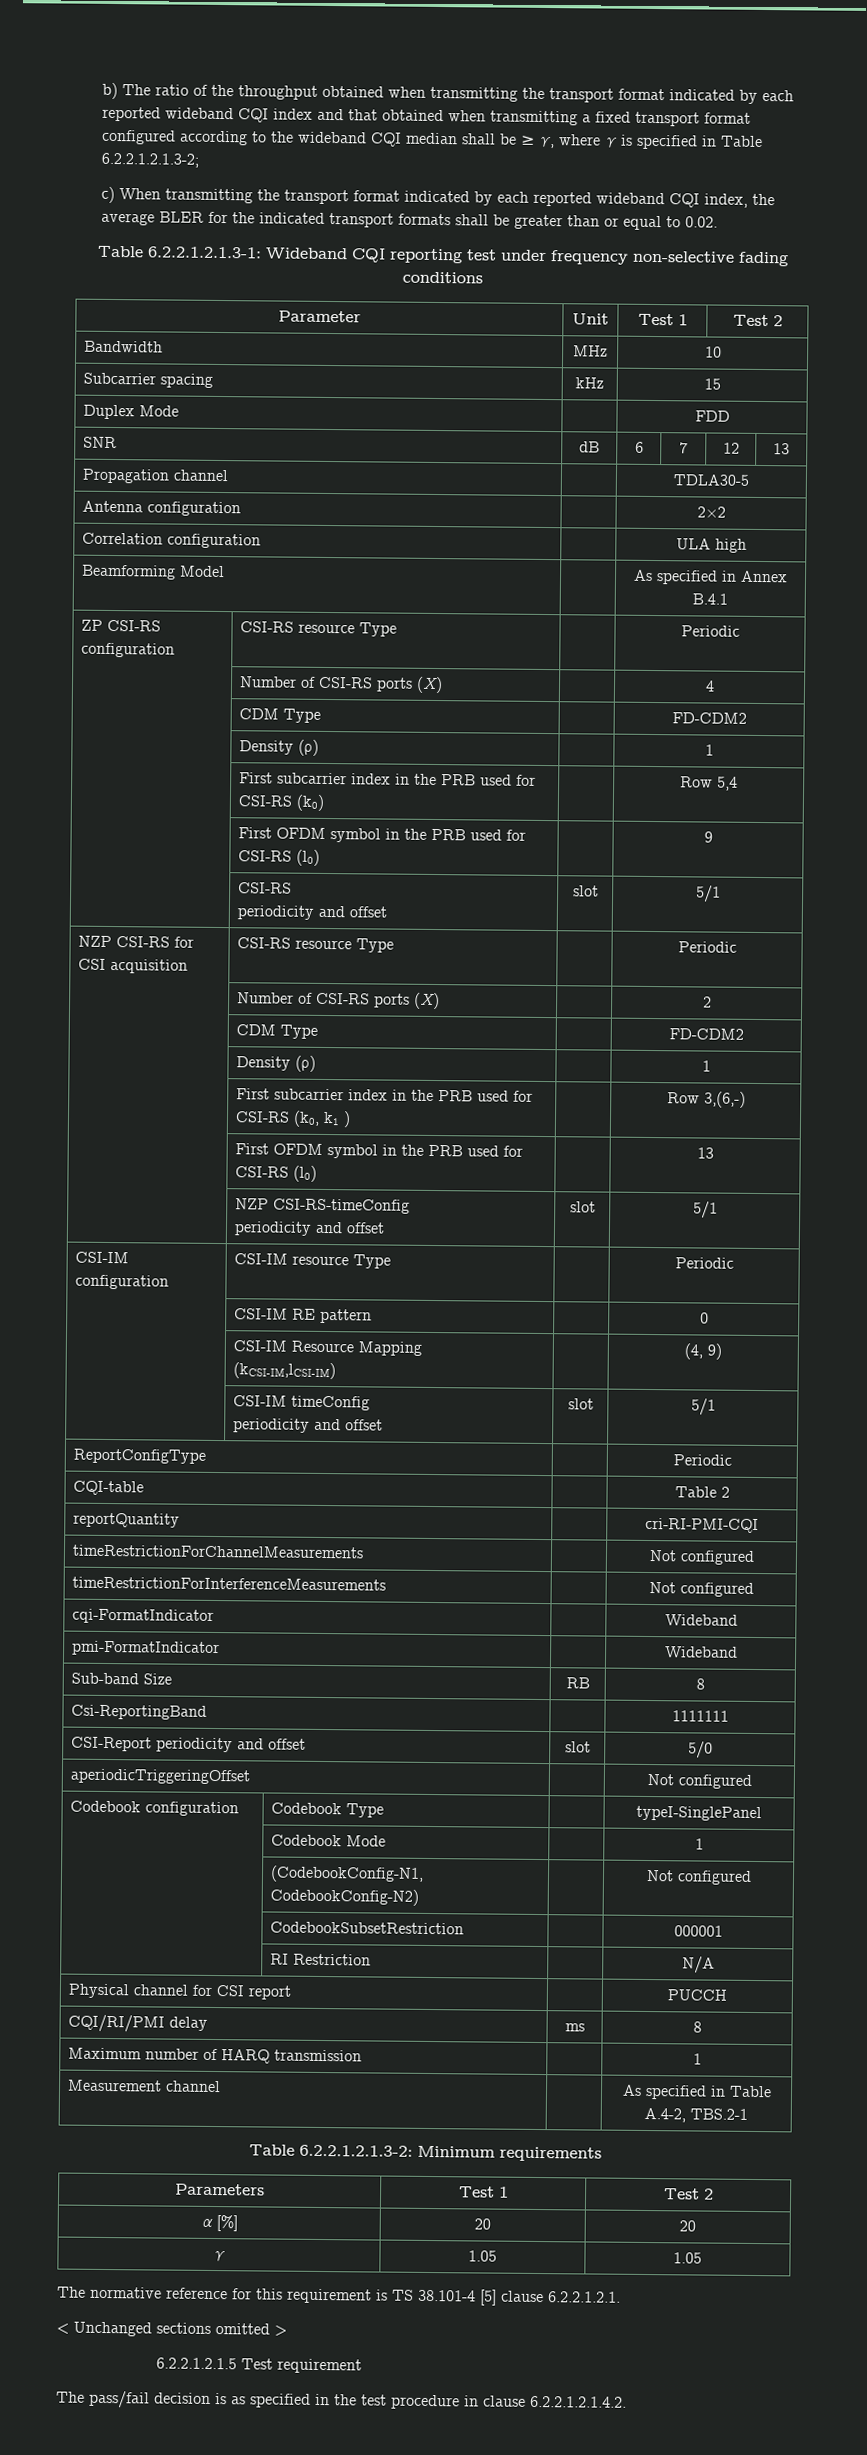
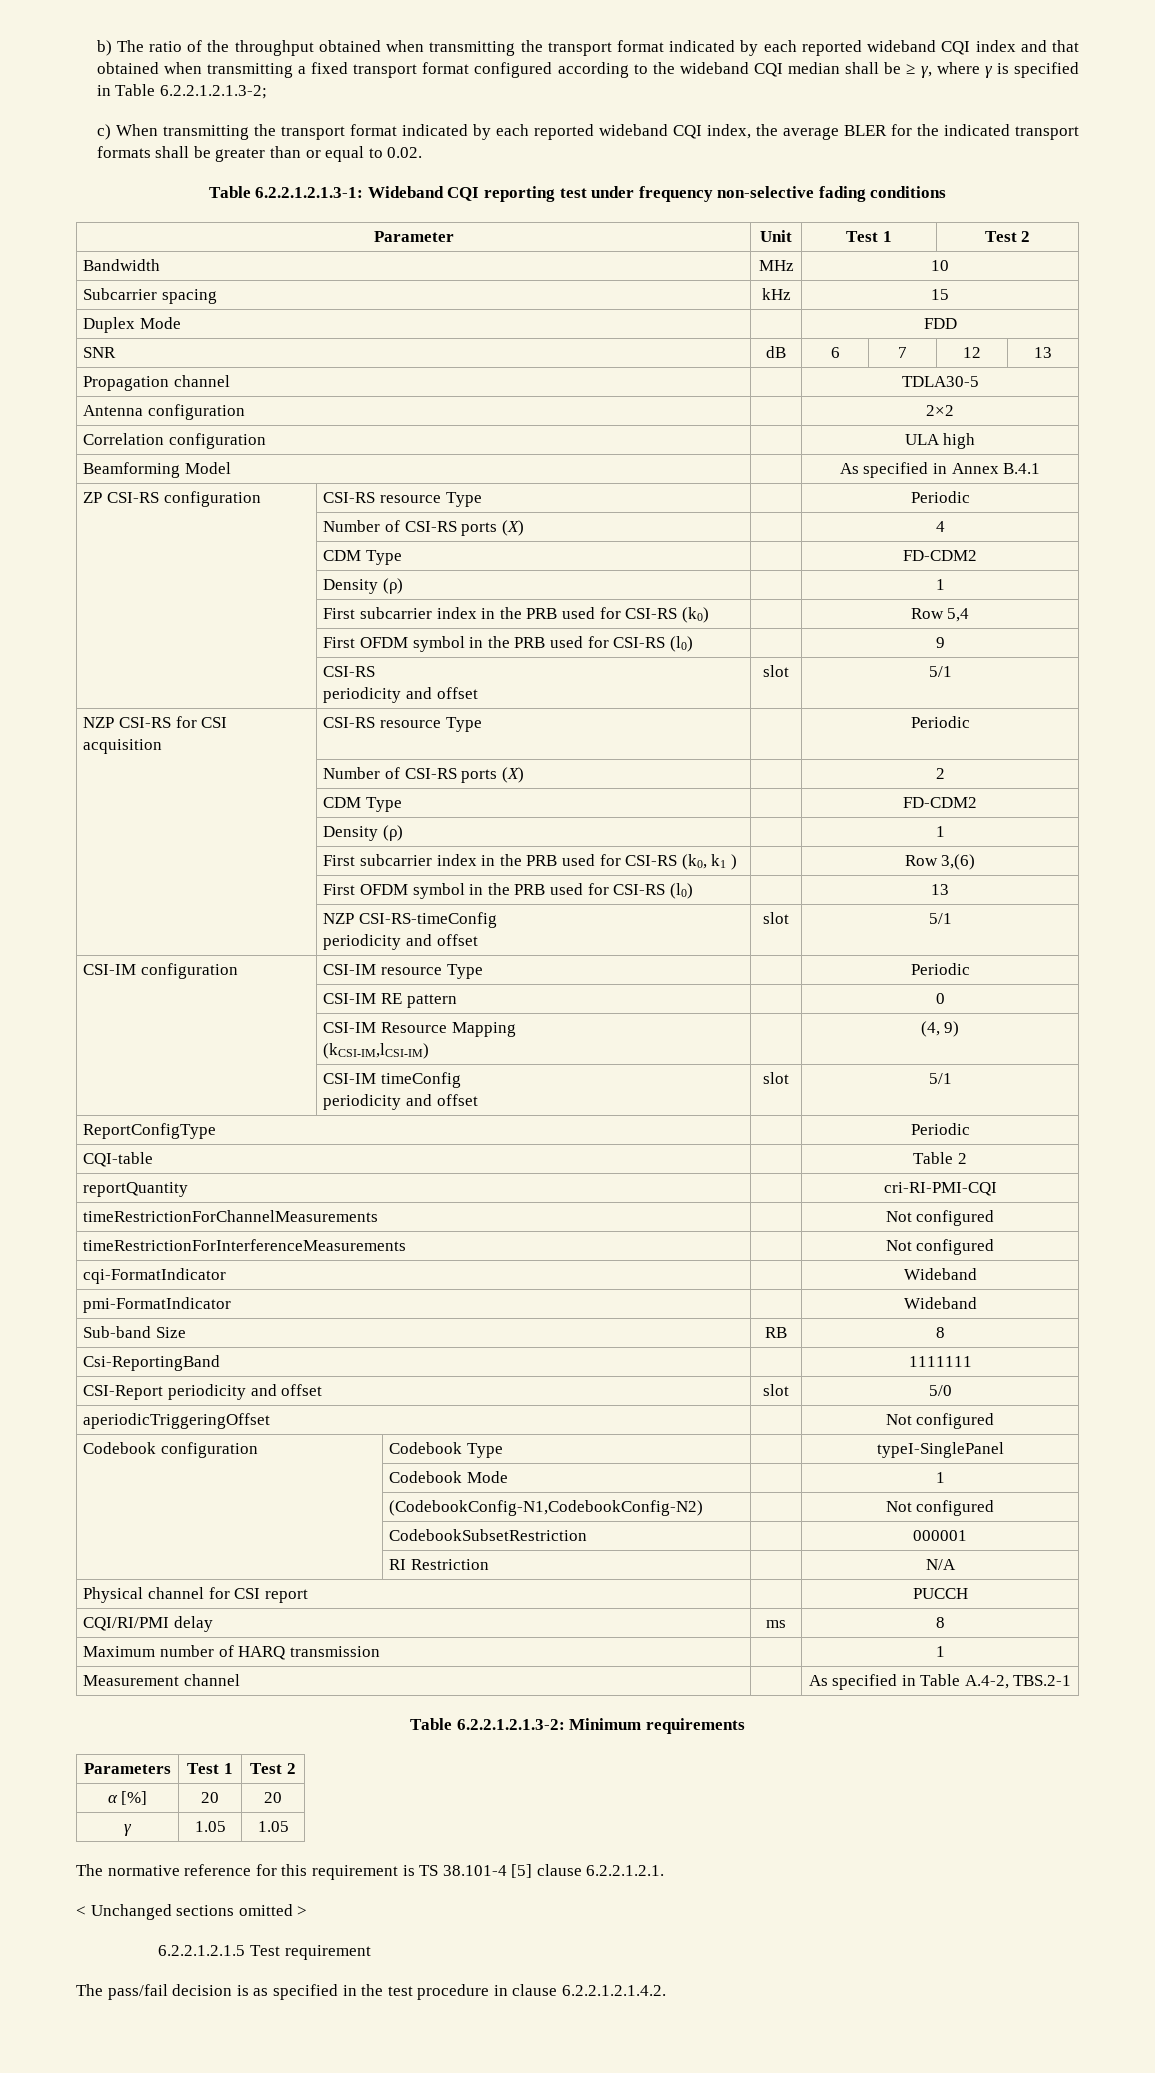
- | First subcarrier index in the PRB used for CSI-RS (k0, k1 ) | | Row 3,(6,-)
+ | First subcarrier index in the PRB used for CSI-RS (k0, k1 ) | | Row 3,(6)

